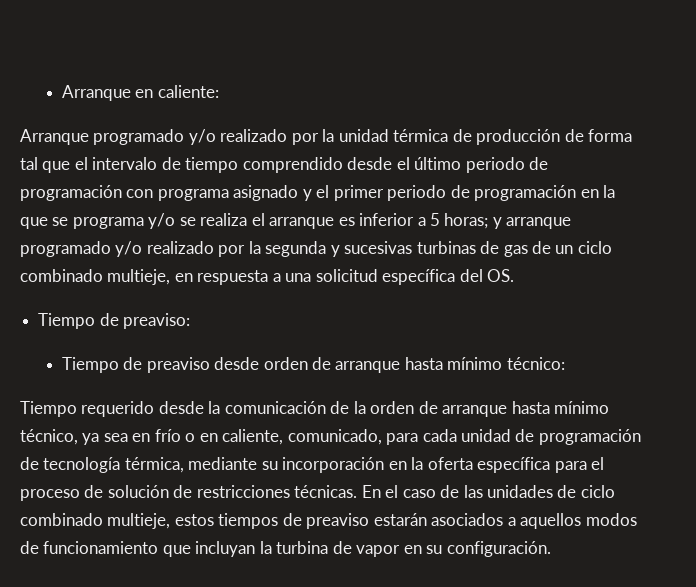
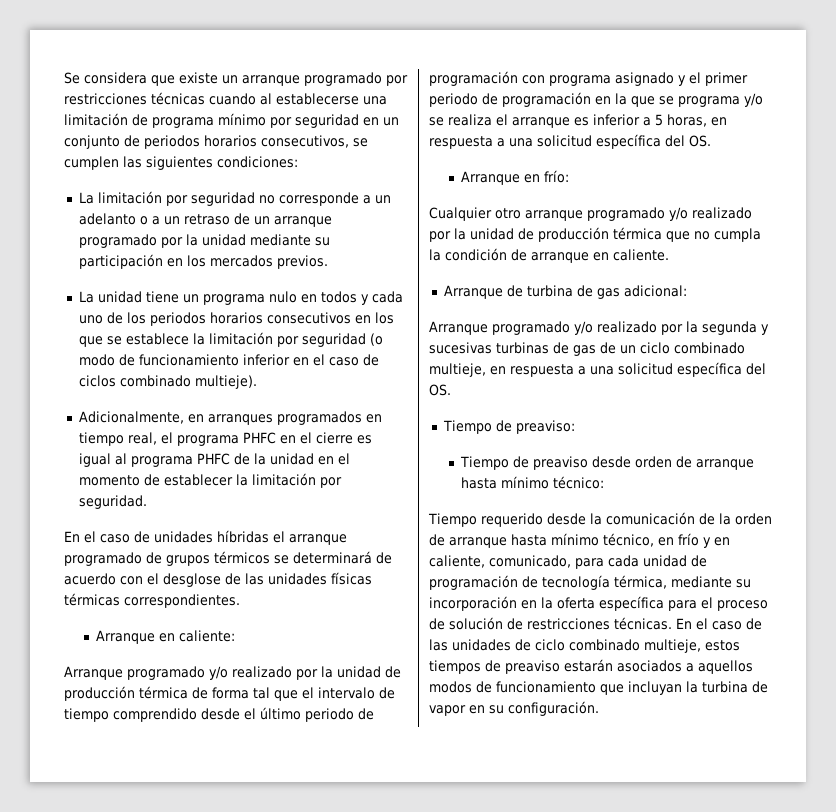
+ Se considera que existe un arranque programado por restricciones técnicas cuando al establecerse una limitación de programa mínimo por seguridad en un conjunto de periodos horarios consecutivos, se cumplen las siguientes condiciones:
+ La limitación por seguridad no corresponde a un adelanto o a un retraso de un arranque programado por la unidad mediante su participación en los mercados previos.
+ La unidad tiene un programa nulo en todos y cada uno de los periodos horarios consecutivos en los que se establece la limitación por seguridad (o modo de funcionamiento inferior en el caso de ciclos combinado multieje).
+ Adicionalmente, en arranques programados en tiempo real, el programa PHFC en el cierre es igual al programa PHFC de la unidad en el momento de establecer la limitación por seguridad.
+ En el caso de unidades híbridas el arranque programado de grupos térmicos se determinará de acuerdo con el desglose de las unidades físicas térmicas correspondientes.
- Arranque programado y/o realizado por la unidad térmica de producción de forma tal que el intervalo de tiempo comprendido desde el último periodo de programación con programa asignado y el primer periodo de programación en la que se programa y/o se realiza el arranque es inferior a 5 horas; y arranque programado y/o realizado por la segunda y sucesivas turbinas de gas de un ciclo combinado multieje, en respuesta a una solicitud específica del OS.
+ Arranque programado y/o realizado por la unidad de producción térmica de forma tal que el intervalo de tiempo comprendido desde el último periodo de programación con programa asignado y el primer periodo de programación en la que se programa y/o se realiza el arranque es inferior a 5 horas, en respuesta a una solicitud específica del OS.
+ Arranque en frío:
+ Cualquier otro arranque programado y/o realizado por la unidad de producción térmica que no cumpla la condición de arranque en caliente.
+ Arranque de turbina de gas adicional:
+ Arranque programado y/o realizado por la segunda y sucesivas turbinas de gas de un ciclo combinado multieje, en respuesta a una solicitud específica del OS.
- Tiempo requerido desde la comunicación de la orden de arranque hasta mínimo técnico, ya sea en frío o en caliente, comunicado, para cada unidad de programación de tecnología térmica, mediante su incorporación en la oferta específica para el proceso de solución de restricciones técnicas.
+ Tiempo requerido desde la comunicación de la orden de arranque hasta mínimo técnico, en frío y en caliente, comunicado, para cada unidad de programación de tecnología térmica, mediante su incorporación en la oferta específica para el proceso de solución de restricciones técnicas.

